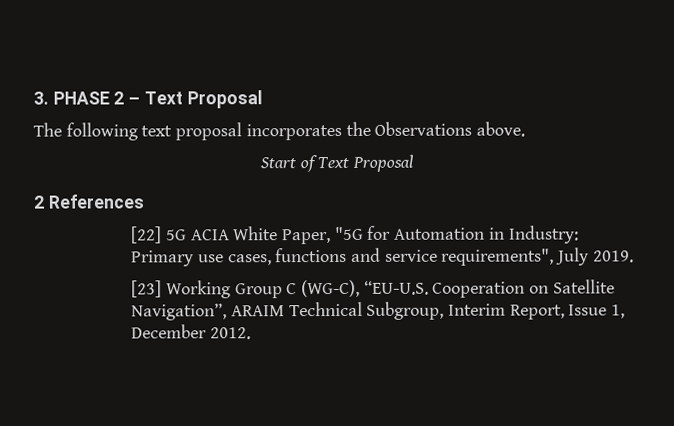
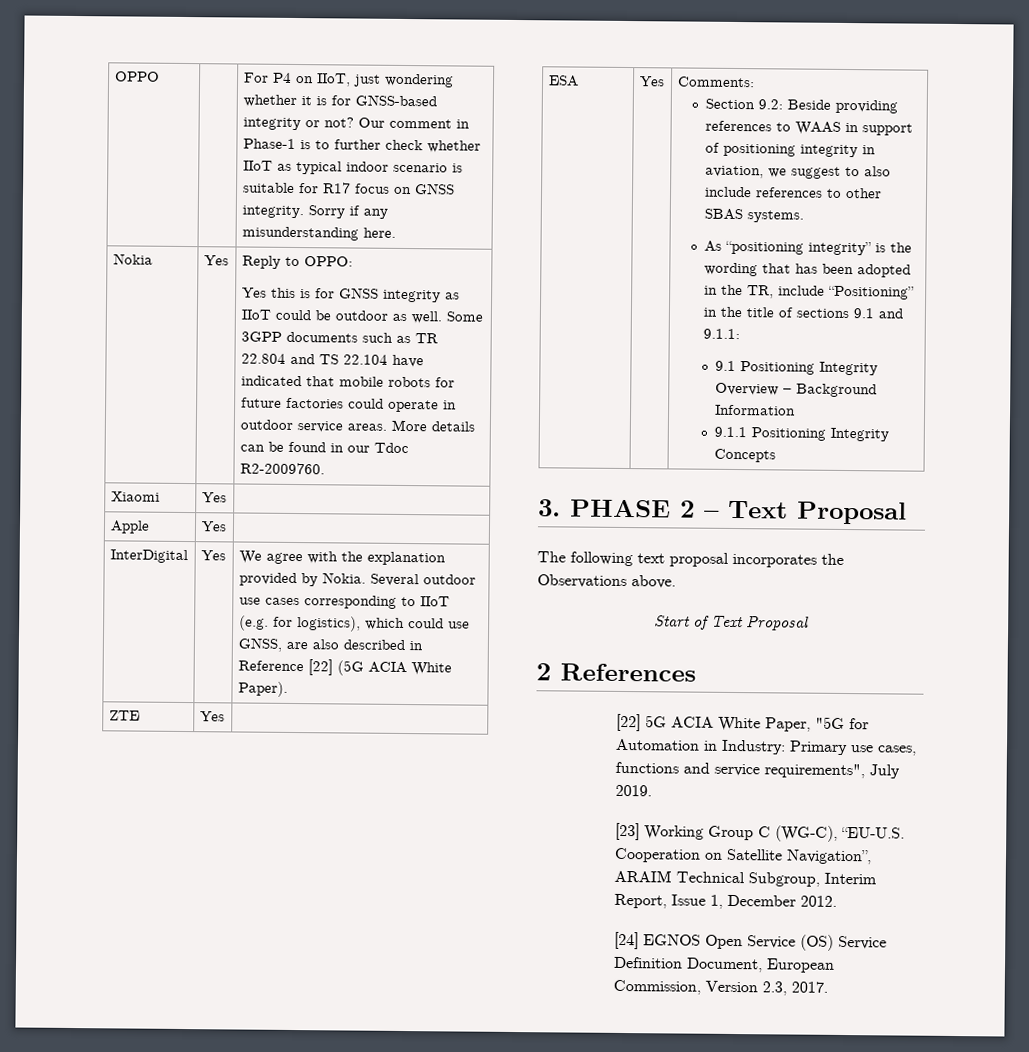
+ OPPO | | For P4 on IIoT, just wondering whether it is for GNSS-based integrity or not? Our comment in Phase-1 is to further check whether IIoT as typical indoor scenario is suitable for R17 focus on GNSS integrity. Sorry if any misunderstanding here.
+ Nokia | Yes | Reply to OPPO:
+ Yes this is for GNSS integrity as IIoT could be outdoor as well. Some 3GPP documents such as TR 22.804 and TS 22.104 have indicated that mobile robots for future factories could operate in outdoor service areas. More details can be found in our Tdoc R2-2009760.
+ Xiaomi | Yes |
+ Apple | Yes |
+ InterDigital | Yes | We agree with the explanation provided by Nokia. Several outdoor use cases corresponding to IIoT (e.g. for logistics), which could use GNSS, are also described in Reference [22] (5G ACIA White Paper).
+ ZTE | Yes |
+ ESA | Yes | Comments:
+ Section 9.2: Beside providing references to WAAS in support of positioning integrity in aviation, we suggest to also include references to other SBAS systems.
+ As “positioning integrity” is the wording that has been adopted in the TR, include “Positioning” in the title of sections 9.1 and 9.1.1:
+ 9.1 Positioning Integrity Overview – Background Information
+ 9.1.1 Positioning Integrity Concepts
+ [24] EGNOS Open Service (OS) Service Definition Document, European Commission, Version 2.3, 2017.

